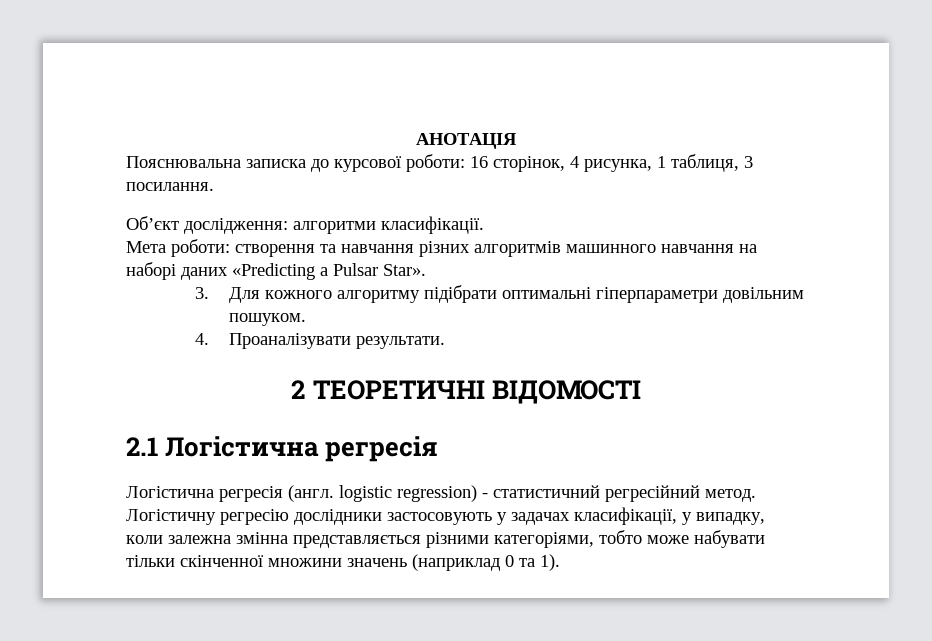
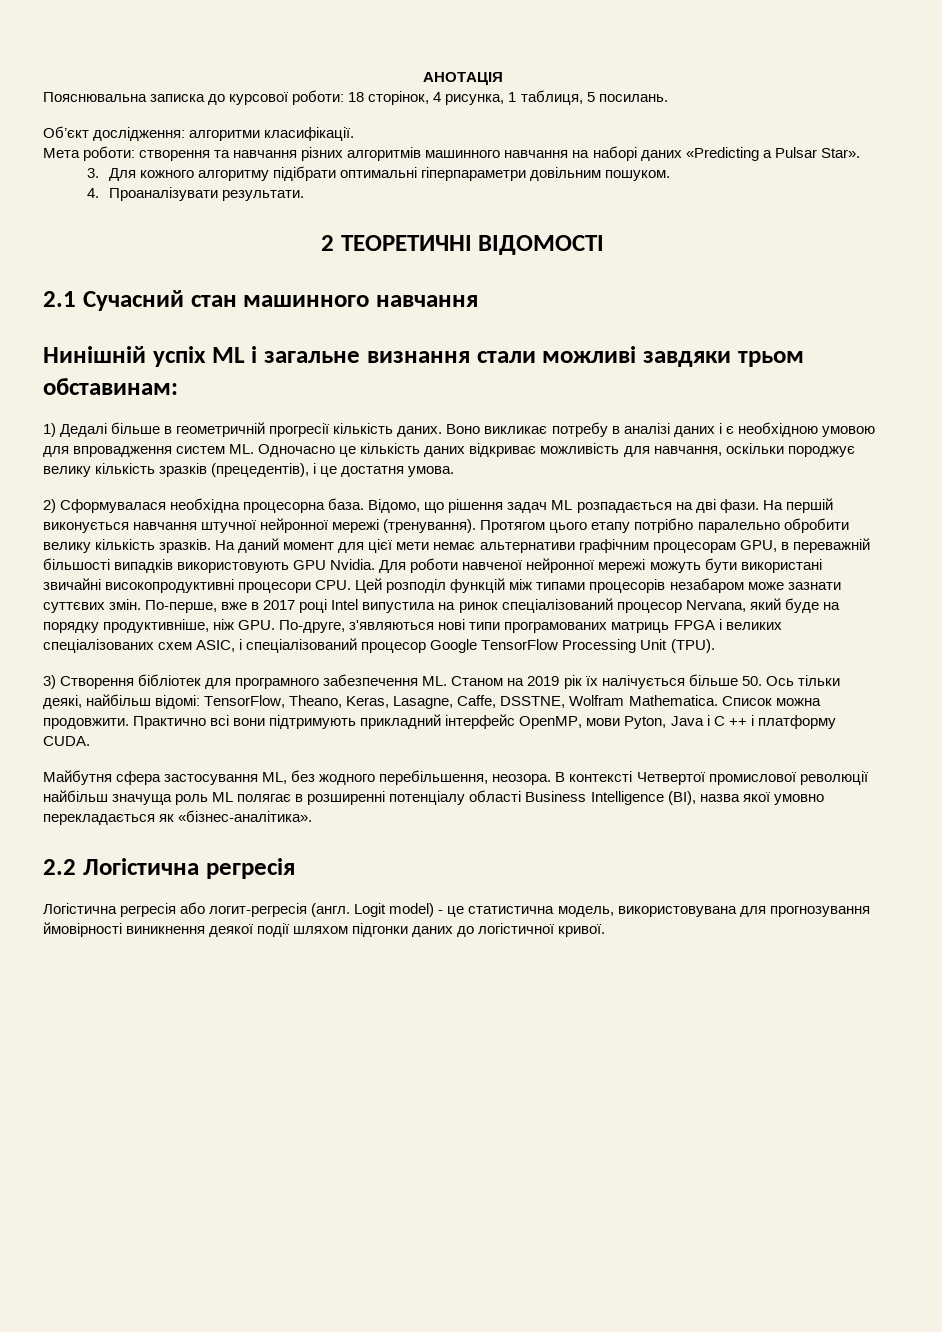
- Пояснювальна записка до курсової роботи: 16 сторінок, 4 рисунка, 1 таблиця, 3 посилання.
+ Пояснювальна записка до курсової роботи: 18 сторінок, 4 рисунка, 1 таблиця, 5 посилань.
- 2.1 Логістична регресія
- Логістична регресія (англ. logistic regression) - статистичний регресійний метод. Логістичну регресію дослідники застосовують у задачах класифікації, у випадку, коли залежна змінна представляється різними категоріями, тобто може набувати тільки скінченної множини значень (наприклад 0 та 1).
+ 2.1 Сучасний стан машинного навчання
+ Нинішній успіх ML і загальне визнання стали можливі завдяки трьом обставинам:
+ 1) Дедалі більше в геометричній прогресії кількість даних. Воно викликає потребу в аналізі даних і є необхідною умовою для впровадження систем ML. Одночасно це кількість даних відкриває можливість для навчання, оскільки породжує велику кількість зразків (прецедентів), і це достатня умова.
+ 2) Сформувалася необхідна процесорна база. Відомо, що рішення задач ML розпадається на дві фази. На першій виконується навчання штучної нейронної мережі (тренування). Протягом цього етапу потрібно паралельно обробити велику кількість зразків. На даний момент для цієї мети немає альтернативи графічним процесорам GPU, в переважній більшості випадків використовують GPU Nvidia. Для роботи навченої нейронної мережі можуть бути використані звичайні високопродуктивні процесори CPU. Цей розподіл функцій між типами процесорів незабаром може зазнати суттєвих змін. По-перше, вже в 2017 році Intel випустила на ринок спеціалізований процесор Nervana, який буде на порядку продуктивніше, ніж GPU. По-друге, з'являються нові типи програмованих матриць FPGA і великих спеціалізованих схем ASIC, і спеціалізований процесор Google TensorFlow Processing Unit (TPU).
+ 3) Створення бібліотек для програмного забезпечення ML. Станом на 2019 рік їх налічується більше 50. Ось тільки деякі, найбільш відомі: TensorFlow, Theano, Keras, Lasagne, Caffe, DSSTNE, Wolfram Mathematica. Список можна продовжити. Практично всі вони підтримують прикладний інтерфейс OpenMP, мови Pyton, Java і C ++ і платформу CUDA.
+ Майбутня сфера застосування ML, без жодного перебільшення, неозора. В контексті Четвертої промислової революції найбільш значуща роль ML полягає в розширенні потенціалу області Business Intelligence (BI), назва якої умовно перекладається як «бізнес-аналітика».
+ 2.2 Логістична регресія
+ Логістична регресія або логит-регресія (англ. Logit model) - це статистична модель, використовувана для прогнозування ймовірності виникнення деякої події шляхом підгонки даних до логістичної кривої.

